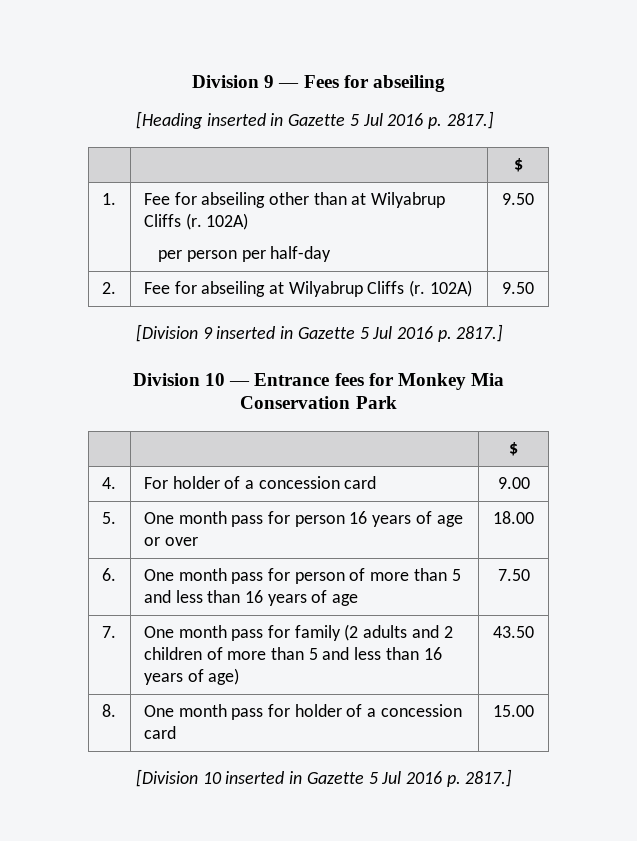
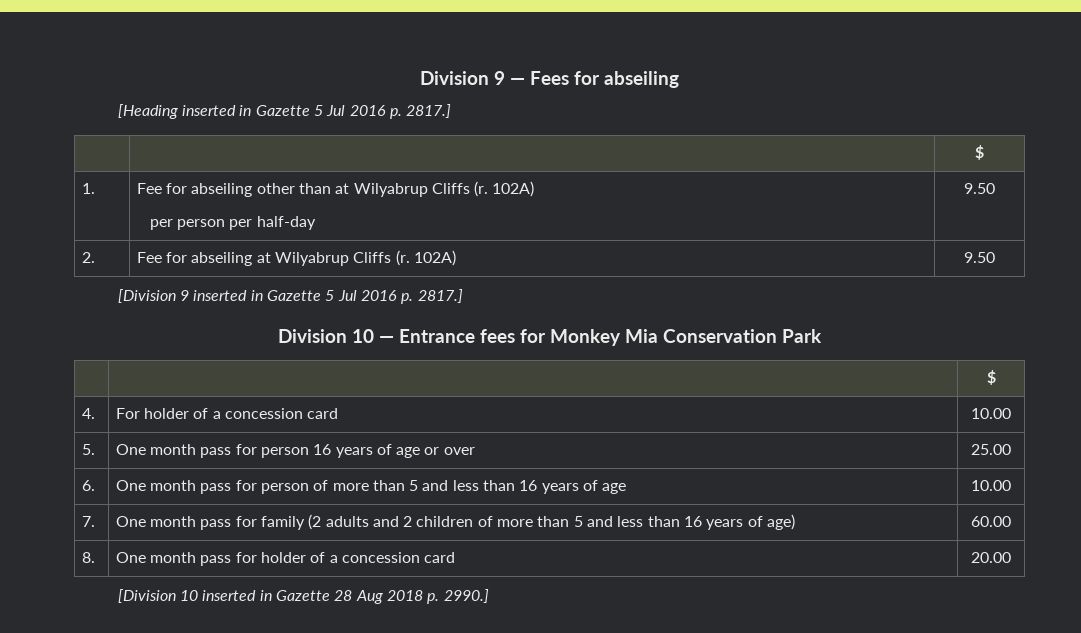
- 4. | For holder of a concession card | 9.00
+ 4. | For holder of a concession card | 10.00
- 5. | One month pass for person 16 years of age or over | 18.00
+ 5. | One month pass for person 16 years of age or over | 25.00
- 6. | One month pass for person of more than 5 and less than 16 years of age | 7.50
+ 6. | One month pass for person of more than 5 and less than 16 years of age | 10.00
- 7. | One month pass for family (2 adults and 2 children of more than 5 and less than 16 years of age) | 43.50
+ 7. | One month pass for family (2 adults and 2 children of more than 5 and less than 16 years of age) | 60.00
- 8. | One month pass for holder of a concession card | 15.00
+ 8. | One month pass for holder of a concession card | 20.00
- [Division 10 inserted in Gazette 5 Jul 2016 p. 2817.]
+ [Division 10 inserted in Gazette 28 Aug 2018 p. 2990.]

